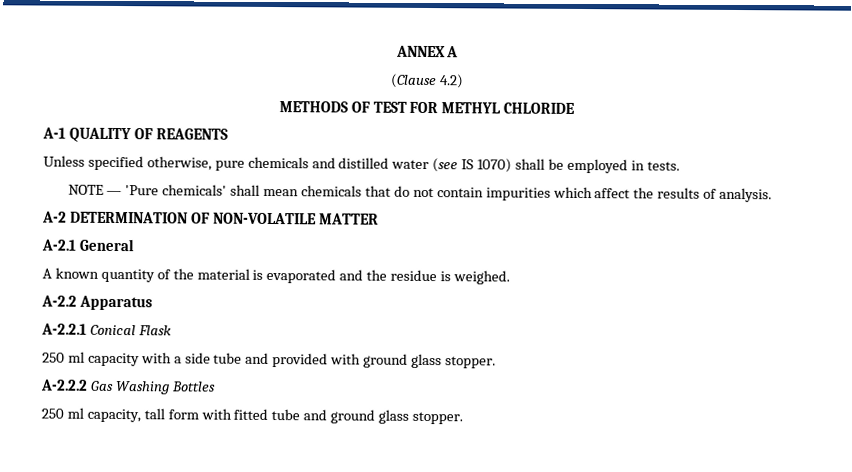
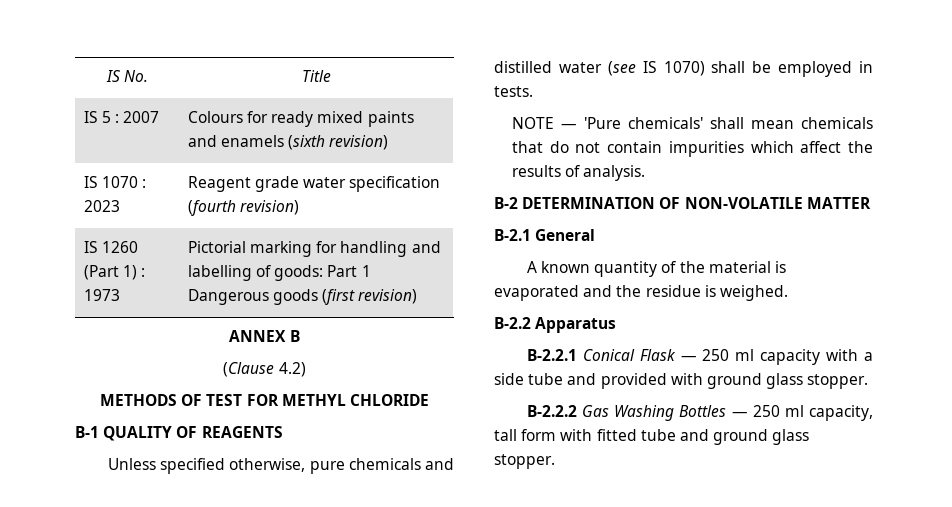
- ANNEX A
+ IS No. | Title
+ IS 5 : 2007 | Colours for ready mixed paints and enamels (sixth revision)
+ IS 1070 : 2023 | Reagent grade water specification (fourth revision)
+ IS 1260 (Part 1) : 1973 | Pictorial marking for handling and labelling of goods: Part 1 Dangerous goods (first revision)
+ ANNEX B
- A-1 QUALITY OF REAGENTS
+ B-1 QUALITY OF REAGENTS
- A-2 DETERMINATION OF NON-VOLATILE MATTER
+ B-2 DETERMINATION OF NON-VOLATILE MATTER
- A-2.1 General
+ B-2.1 General
- A-2.2 Apparatus
+ B-2.2 Apparatus
- A-2.2.1 Conical Flask
- 250 ml capacity with a side tube and provided with ground glass stopper.
+ B-2.2.1 Conical Flask — 250 ml capacity with a side tube and provided with ground glass stopper.
- A-2.2.2 Gas Washing Bottles
- 250 ml capacity, tall form with fitted tube and ground glass stopper.
+ B-2.2.2 Gas Washing Bottles — 250 ml capacity, tall form with fitted tube and ground glass stopper.

